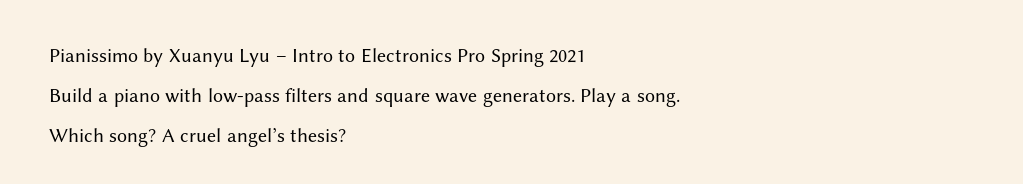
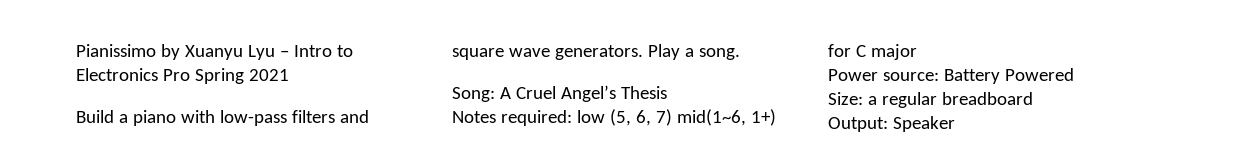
- Which song? A cruel angel’s thesis?
+ Song: A Cruel Angel’s Thesis
+ Notes required: low (5, 6, 7) mid(1~6, 1+) for C major
+ Power source: Battery Powered
+ Size: a regular breadboard
+ Output: Speaker

